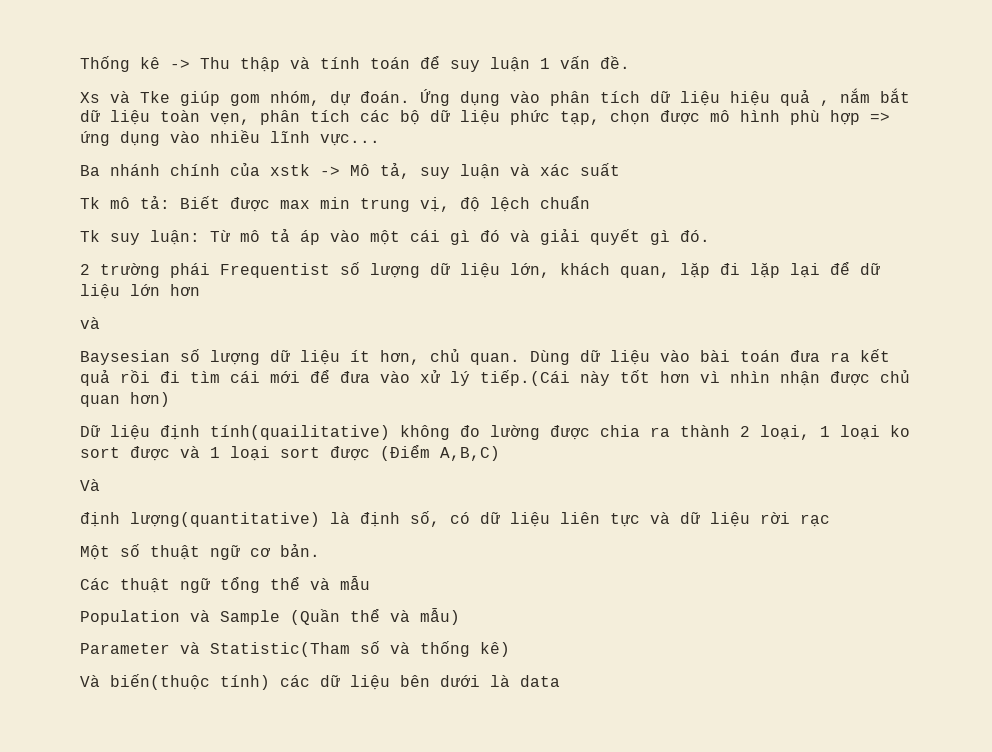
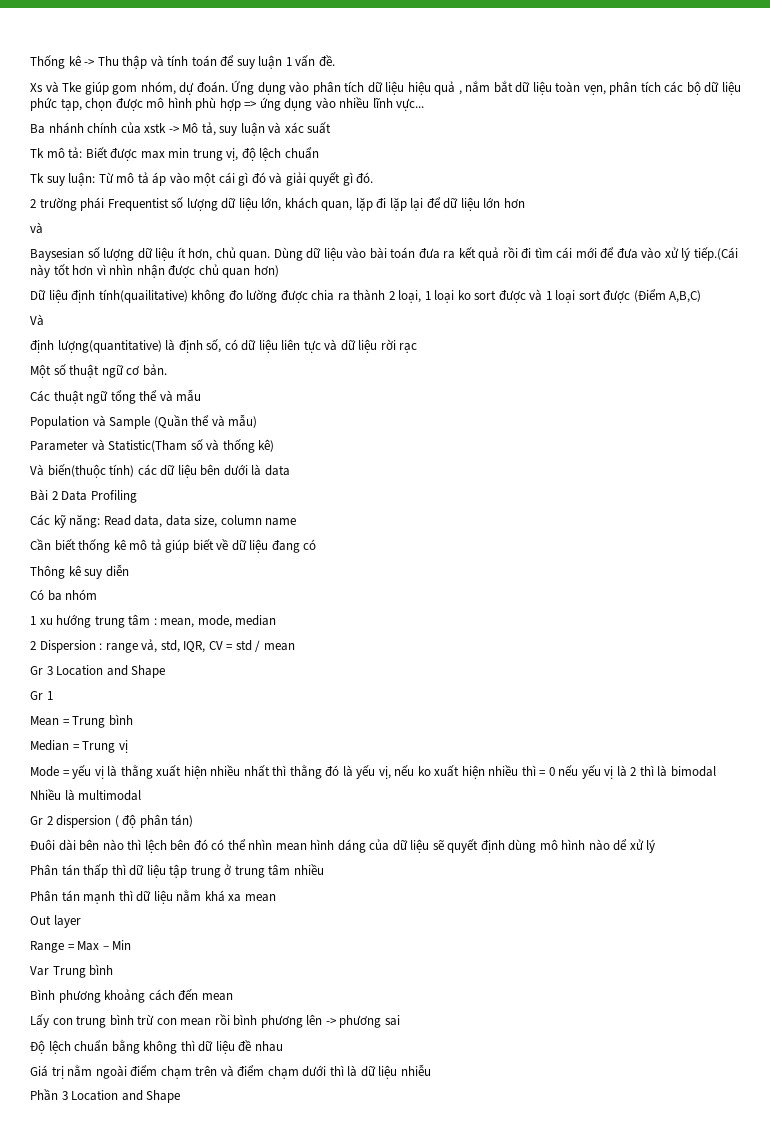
+ Bài 2 Data Profiling
+ Các kỹ năng: Read data, data size, column name
+ Cần biết thống kê mô tả giúp biết về dữ liệu đang có
+ Thông kê suy diễn
+ Có ba nhóm
+ 1 xu hướng trung tâm : mean, mode, median
+ 2 Dispersion : range vả, std, IQR, CV = std / mean
+ Gr 3 Location and Shape
+ Gr 1
+ Mean = Trung bình
+ Median = Trung vị
+ Mode = yếu vị là thằng xuất hiện nhiều nhất thì thằng đó là yếu vị, nếu ko xuất hiện nhiều thì = 0 nếu yếu vị là 2 thì là bimodal
+ Nhiều là multimodal
+ Gr 2 dispersion ( độ phân tán)
+ Đuôi dài bên nào thì lệch bên đó có thể nhìn mean hình dáng của dữ liệu sẽ quyết định dùng mô hình nào dể xử lý
+ Phân tán thấp thì dữ liệu tập trung ở trung tâm nhiều
+ Phân tán mạnh thì dữ liệu nằm khá xa mean
+ Out layer
+ Range = Max – Min
+ Var Trung bình
+ Bình phương khoảng cách đến mean
+ Lấy con trung bình trừ con mean rồi bình phương lên -> phương sai
+ Độ lệch chuẩn bằng không thì dữ liệu đề nhau
+ Giá trị nằm ngoài điểm chạm trên và điểm chạm dưới thì là dữ liệu nhiễu
+ Phần 3 Location and Shape

